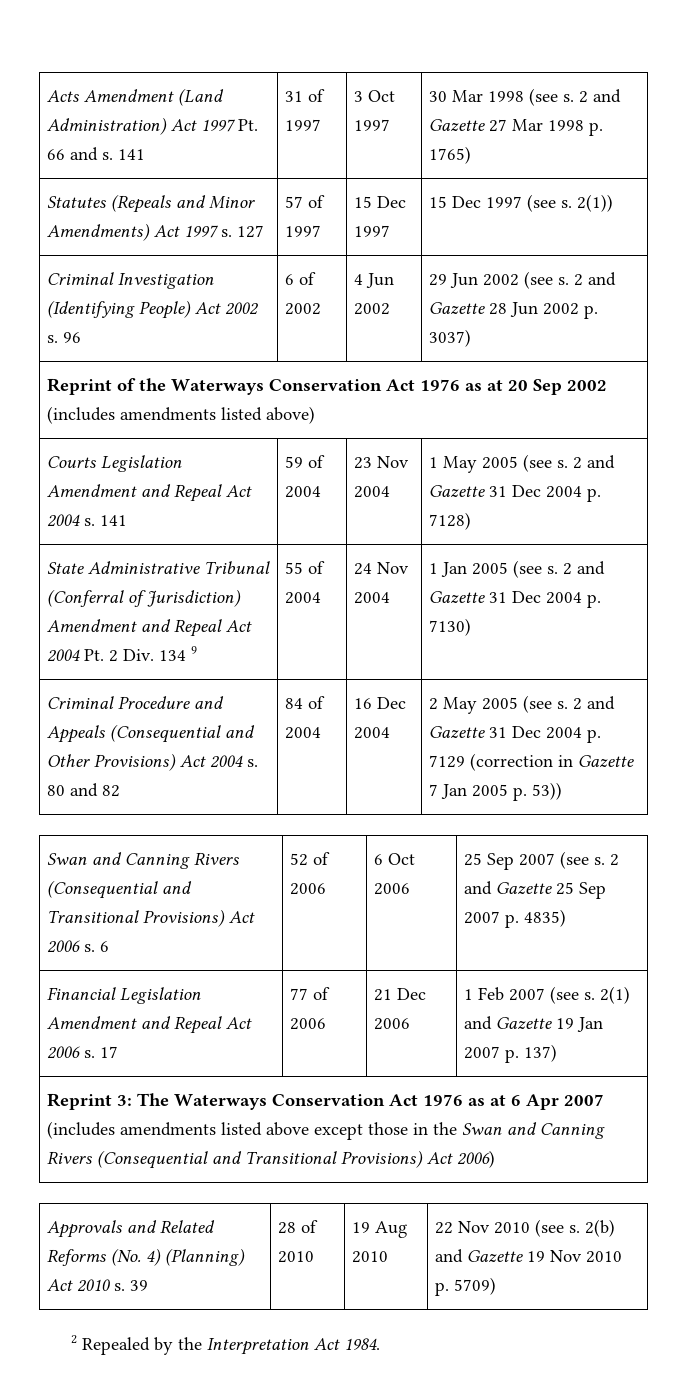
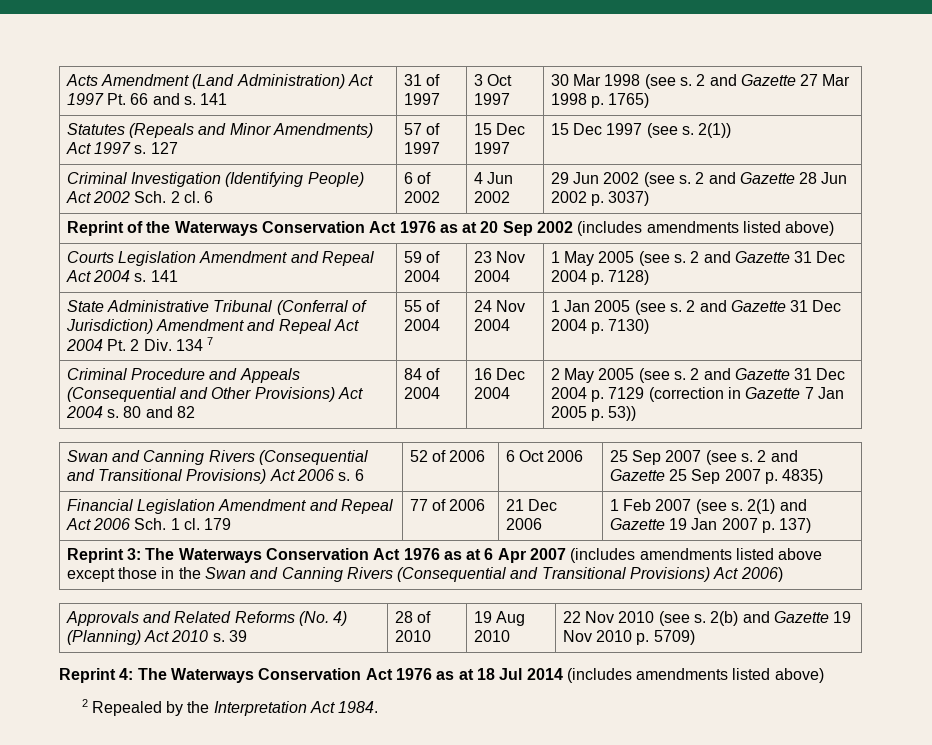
- Criminal Investigation (Identifying People) Act 2002 s. 96 | 6 of 2002 | 4 Jun 2002 | 29 Jun 2002 (see s. 2 and Gazette 28 Jun 2002 p. 3037)
+ Criminal Investigation (Identifying People) Act 2002 Sch. 2 cl. 6 | 6 of 2002 | 4 Jun 2002 | 29 Jun 2002 (see s. 2 and Gazette 28 Jun 2002 p. 3037)
- State Administrative Tribunal (Conferral of Jurisdiction) Amendment and Repeal Act 2004 Pt. 2 Div. 134 9 | 55 of 2004 | 24 Nov 2004 | 1 Jan 2005 (see s. 2 and Gazette 31 Dec 2004 p. 7130)
+ State Administrative Tribunal (Conferral of Jurisdiction) Amendment and Repeal Act 2004 Pt. 2 Div. 134 7 | 55 of 2004 | 24 Nov 2004 | 1 Jan 2005 (see s. 2 and Gazette 31 Dec 2004 p. 7130)
- Financial Legislation Amendment and Repeal Act 2006 s. 17 | 77 of 2006 | 21 Dec 2006 | 1 Feb 2007 (see s. 2(1) and Gazette 19 Jan 2007 p. 137)
+ Financial Legislation Amendment and Repeal Act 2006 Sch. 1 cl. 179 | 77 of 2006 | 21 Dec 2006 | 1 Feb 2007 (see s. 2(1) and Gazette 19 Jan 2007 p. 137)
+ Reprint 4: The Waterways Conservation Act 1976 as at 18 Jul 2014 (includes amendments listed above)

